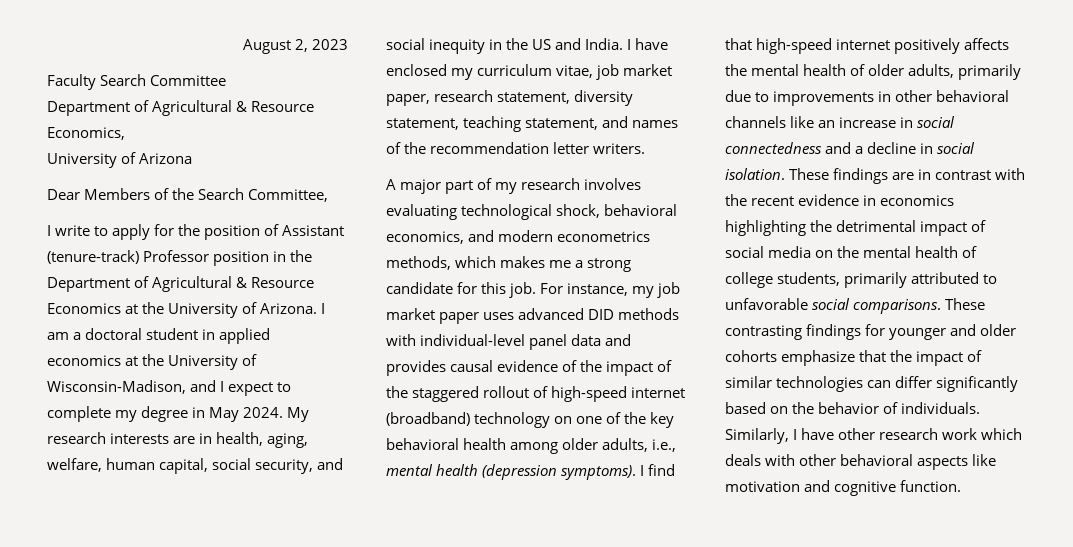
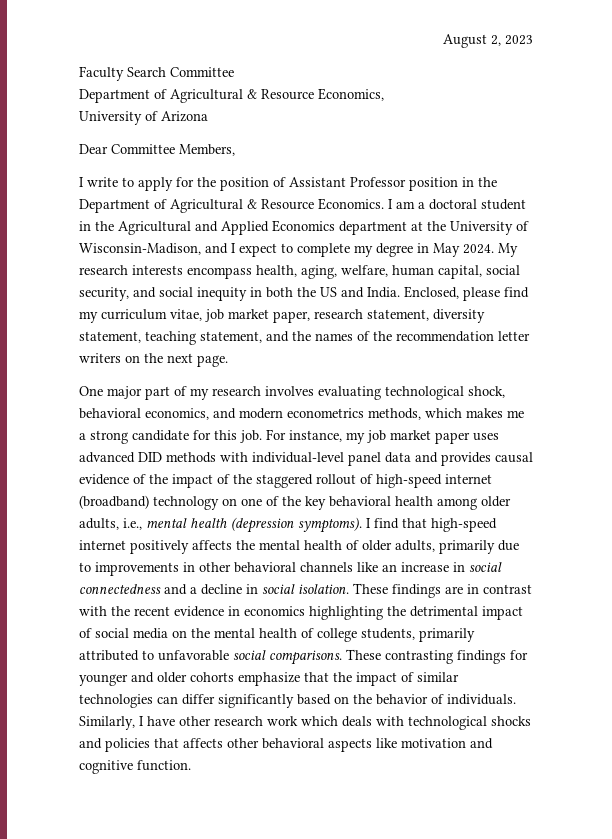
- Dear Members of the Search Committee,
+ Dear Committee Members,
- I write to apply for the position of Assistant (tenure-track) Professor position in the Department of Agricultural & Resource Economics at the University of Arizona.
+ I write to apply for the position of Assistant Professor position in the Department of Agricultural & Resource Economics.
- I am a doctoral student in applied economics at the University of Wisconsin-Madison, and I expect to complete my degree in May 2024.
+ I am a doctoral student in the Agricultural and Applied Economics department at the University of Wisconsin-Madison, and I expect to complete my degree in May 2024.
- My research interests are in health, aging, welfare, human capital, social security, and social inequity in the US and India.
+ My research interests encompass health, aging, welfare, human capital, social security, and social inequity in both the US and India.
- I have enclosed my curriculum vitae, job market paper, research statement, diversity statement, teaching statement, and names of the recommendation letter writers.
- A major part of my research involves evaluating technological shock, behavioral economics, and modern econometrics methods, which makes me a strong candidate for this job.
+ Enclosed, please find my curriculum vitae, job market paper, research statement, diversity statement, teaching statement, and the names of the recommendation letter writers on the next page.
+ One major part of my research involves evaluating technological shock, behavioral economics, and modern econometrics methods, which makes me a strong candidate for this job.
- Similarly, I have other research work which deals with other behavioral aspects like motivation and cognitive function.
+ Similarly, I have other research work which deals with technological shocks and policies that affects other behavioral aspects like motivation and cognitive function.

